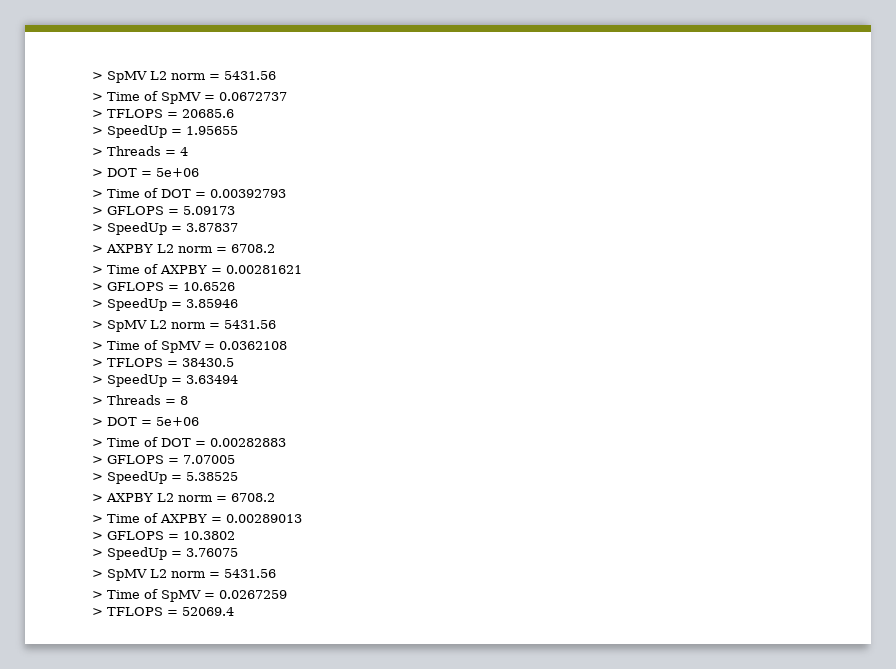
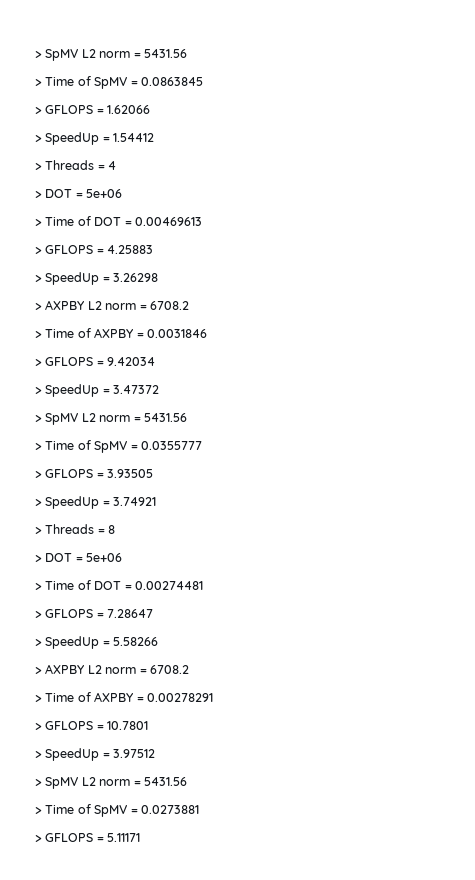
- > Time of SpMV = 0.0672737
- > TFLOPS = 20685.6
- > SpeedUp = 1.95655
+ > Time of SpMV = 0.0863845
+ > GFLOPS = 1.62066
+ > SpeedUp = 1.54412
- > Time of DOT = 0.00392793
- > GFLOPS = 5.09173
- > SpeedUp = 3.87837
+ > Time of DOT = 0.00469613
+ > GFLOPS = 4.25883
+ > SpeedUp = 3.26298
- > Time of AXPBY = 0.00281621
- > GFLOPS = 10.6526
- > SpeedUp = 3.85946
+ > Time of AXPBY = 0.0031846
+ > GFLOPS = 9.42034
+ > SpeedUp = 3.47372
- > Time of SpMV = 0.0362108
- > TFLOPS = 38430.5
- > SpeedUp = 3.63494
+ > Time of SpMV = 0.0355777
+ > GFLOPS = 3.93505
+ > SpeedUp = 3.74921
- > Time of DOT = 0.00282883
- > GFLOPS = 7.07005
- > SpeedUp = 5.38525
+ > Time of DOT = 0.00274481
+ > GFLOPS = 7.28647
+ > SpeedUp = 5.58266
- > Time of AXPBY = 0.00289013
- > GFLOPS = 10.3802
- > SpeedUp = 3.76075
+ > Time of AXPBY = 0.00278291
+ > GFLOPS = 10.7801
+ > SpeedUp = 3.97512
- > Time of SpMV = 0.0267259
- > TFLOPS = 52069.4
+ > Time of SpMV = 0.0273881
+ > GFLOPS = 5.11171

